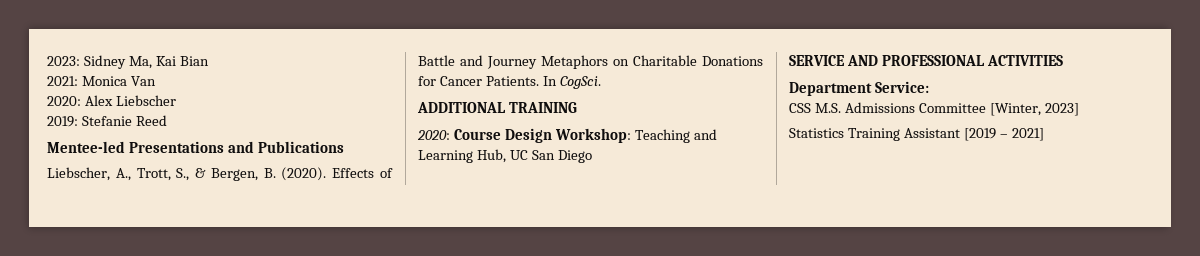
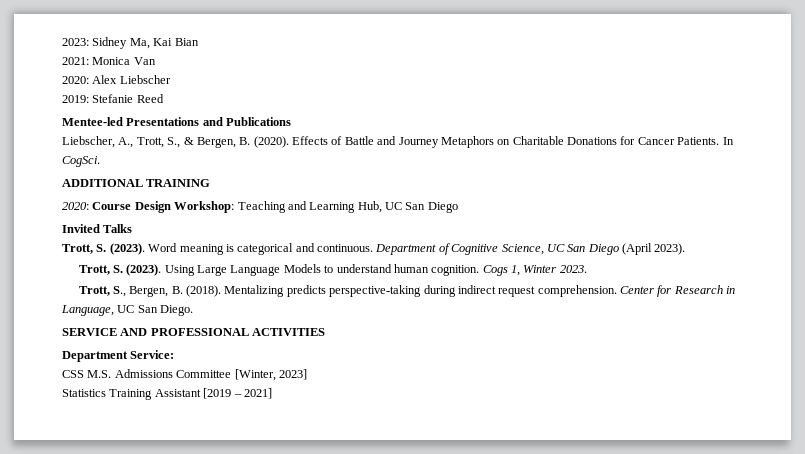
+ Invited Talks
+ Trott, S. (2023). Word meaning is categorical and continuous. Department of Cognitive Science, UC San Diego (April 2023).
+ Trott, S. (2023). Using Large Language Models to understand human cognition. Cogs 1, Winter 2023.
+ Trott, S., Bergen, B. (2018). Mentalizing predicts perspective-taking during indirect request comprehension. Center for Research in Language, UC San Diego.

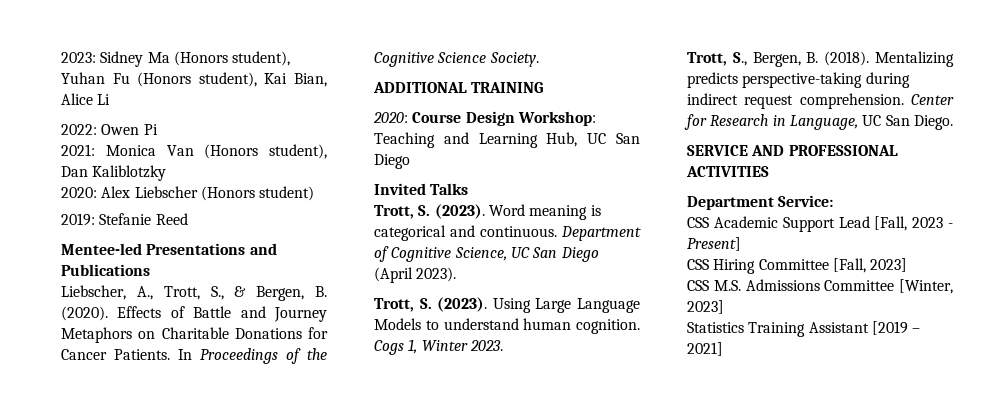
- 2023: Sidney Ma, Kai Bian
+ 2023: Sidney Ma (Honors student), Yuhan Fu (Honors student), Kai Bian, Alice Li
+ 2022: Owen Pi
- 2021: Monica Van
+ 2021: Monica Van (Honors student), Dan Kaliblotzky
- 2020: Alex Liebscher
+ 2020: Alex Liebscher (Honors student)
- In CogSci.
+ In Proceedings of the Cognitive Science Society.
+ CSS Academic Support Lead [Fall, 2023 - Present]
+ CSS Hiring Committee [Fall, 2023]

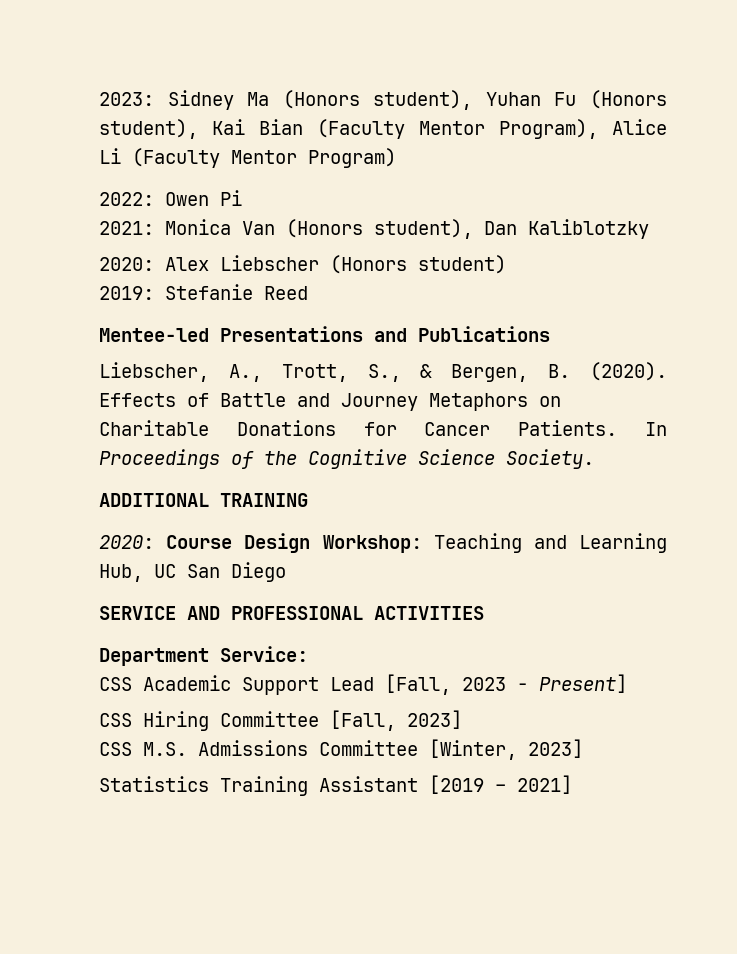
- 2023: Sidney Ma (Honors student), Yuhan Fu (Honors student), Kai Bian, Alice Li
+ 2023: Sidney Ma (Honors student), Yuhan Fu (Honors student), Kai Bian (Faculty Mentor Program), Alice Li (Faculty Mentor Program)
- Invited Talks
- Trott, S. (2023). Word meaning is categorical and continuous. Department of Cognitive Science, UC San Diego (April 2023).
- Trott, S. (2023). Using Large Language Models to understand human cognition. Cogs 1, Winter 2023.
- Trott, S., Bergen, B. (2018). Mentalizing predicts perspective-taking during indirect request comprehension. Center for Research in Language, UC San Diego.

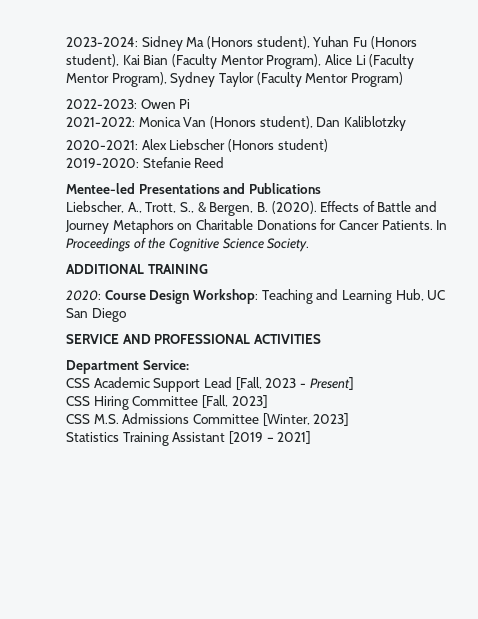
- 2023: Sidney Ma (Honors student), Yuhan Fu (Honors student), Kai Bian (Faculty Mentor Program), Alice Li (Faculty Mentor Program)
+ 2023-2024: Sidney Ma (Honors student), Yuhan Fu (Honors student), Kai Bian (Faculty Mentor Program), Alice Li (Faculty Mentor Program), Sydney Taylor (Faculty Mentor Program)
- 2022: Owen Pi
+ 2022-2023: Owen Pi
- 2021: Monica Van (Honors student), Dan Kaliblotzky
+ 2021-2022: Monica Van (Honors student), Dan Kaliblotzky
- 2020: Alex Liebscher (Honors student)
+ 2020-2021: Alex Liebscher (Honors student)
- 2019: Stefanie Reed
+ 2019-2020: Stefanie Reed

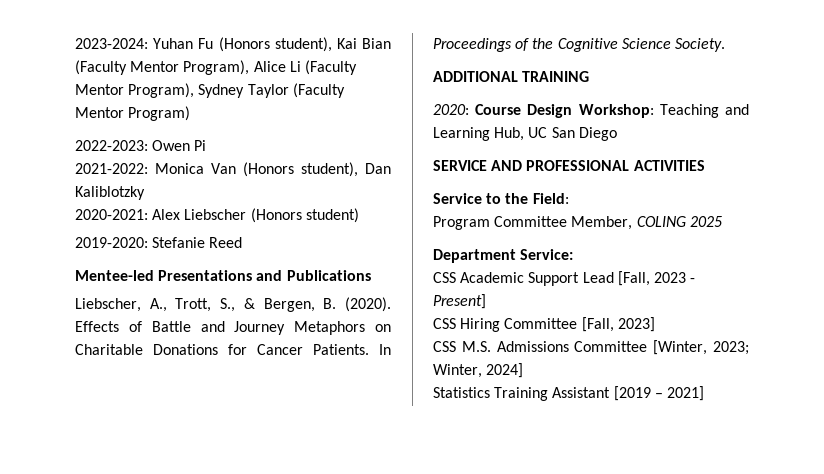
- 2023-2024: Sidney Ma (Honors student), Yuhan Fu (Honors student), Kai Bian (Faculty Mentor Program), Alice Li (Faculty Mentor Program), Sydney Taylor (Faculty Mentor Program)
+ 2023-2024: Yuhan Fu (Honors student), Kai Bian (Faculty Mentor Program), Alice Li (Faculty Mentor Program), Sydney Taylor (Faculty Mentor Program)
+ Service to the Field:
+ Program Committee Member, COLING 2025
- CSS M.S. Admissions Committee [Winter, 2023]
+ CSS M.S. Admissions Committee [Winter, 2023; Winter, 2024]

